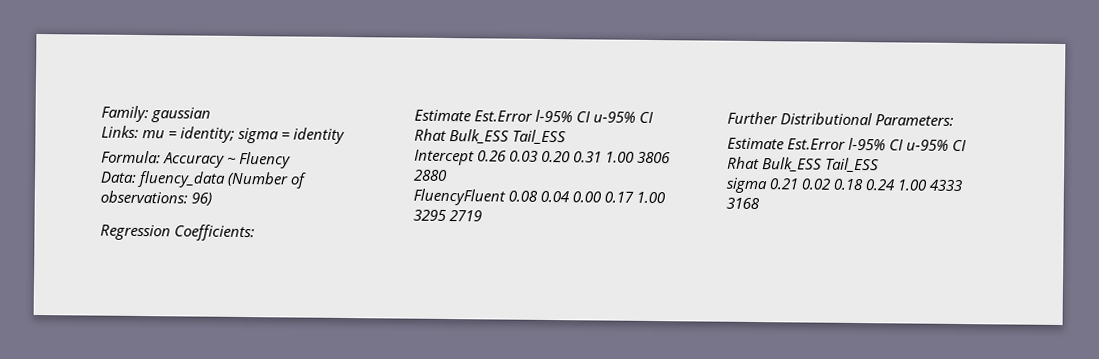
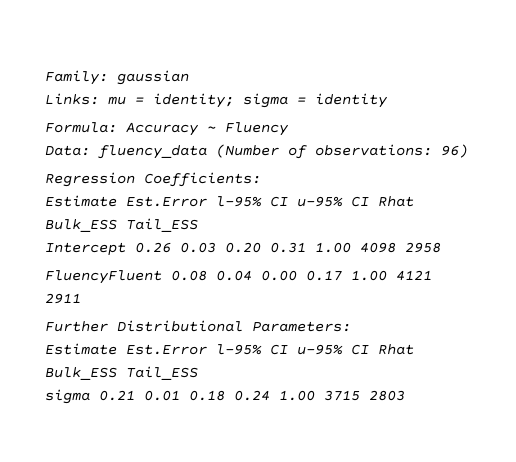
- Intercept 0.26 0.03 0.20 0.31 1.00 3806 2880
+ Intercept 0.26 0.03 0.20 0.31 1.00 4098 2958
- FluencyFluent 0.08 0.04 0.00 0.17 1.00 3295 2719
+ FluencyFluent 0.08 0.04 0.00 0.17 1.00 4121 2911
- sigma 0.21 0.02 0.18 0.24 1.00 4333 3168
+ sigma 0.21 0.01 0.18 0.24 1.00 3715 2803

